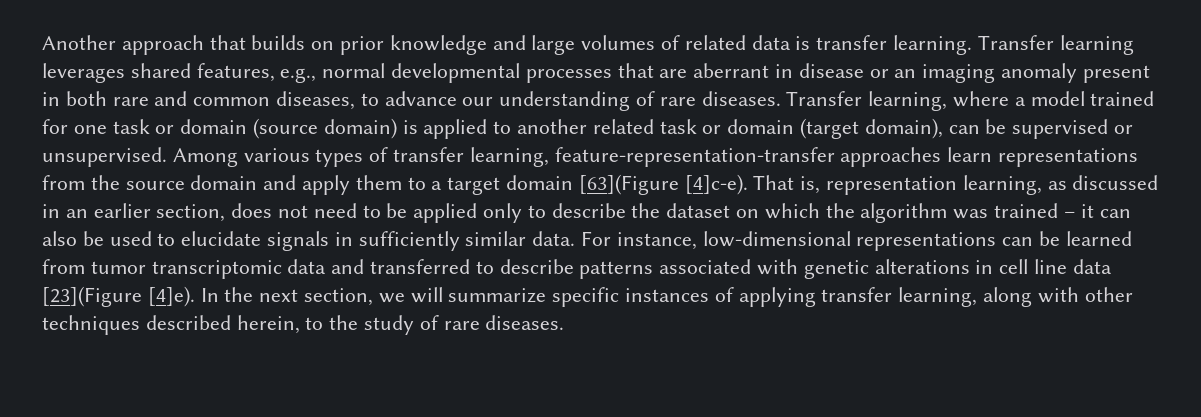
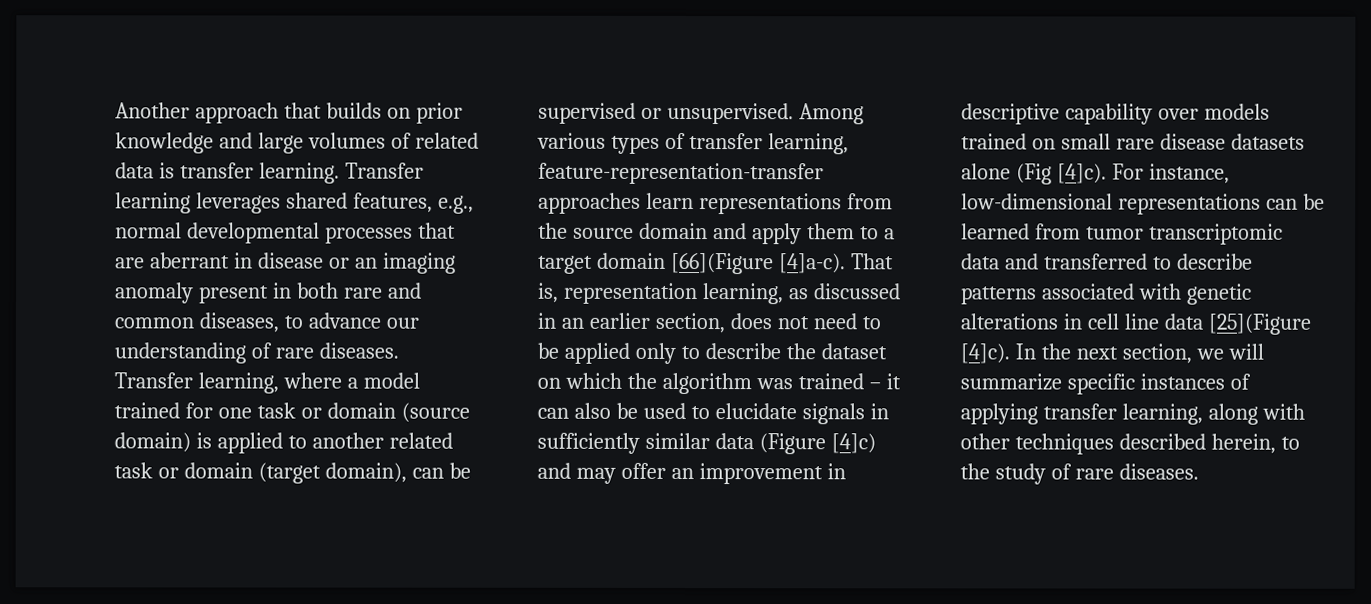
- Among various types of transfer learning, feature-representation-transfer approaches learn representations from the source domain and apply them to a target domain [63](Figure [4]c-e).
+ Among various types of transfer learning, feature-representation-transfer approaches learn representations from the source domain and apply them to a target domain [66](Figure [4]a-c).
- That is, representation learning, as discussed in an earlier section, does not need to be applied only to describe the dataset on which the algorithm was trained – it can also be used to elucidate signals in sufficiently similar data.
+ That is, representation learning, as discussed in an earlier section, does not need to be applied only to describe the dataset on which the algorithm was trained – it can also be used to elucidate signals in sufficiently similar data (Figure [4]c) and may offer an improvement in descriptive capability over models trained on small rare disease datasets alone (Fig [4]c).
- For instance, low-dimensional representations can be learned from tumor transcriptomic data and transferred to describe patterns associated with genetic alterations in cell line data [23](Figure [4]e).
+ For instance, low-dimensional representations can be learned from tumor transcriptomic data and transferred to describe patterns associated with genetic alterations in cell line data [25](Figure [4]c).

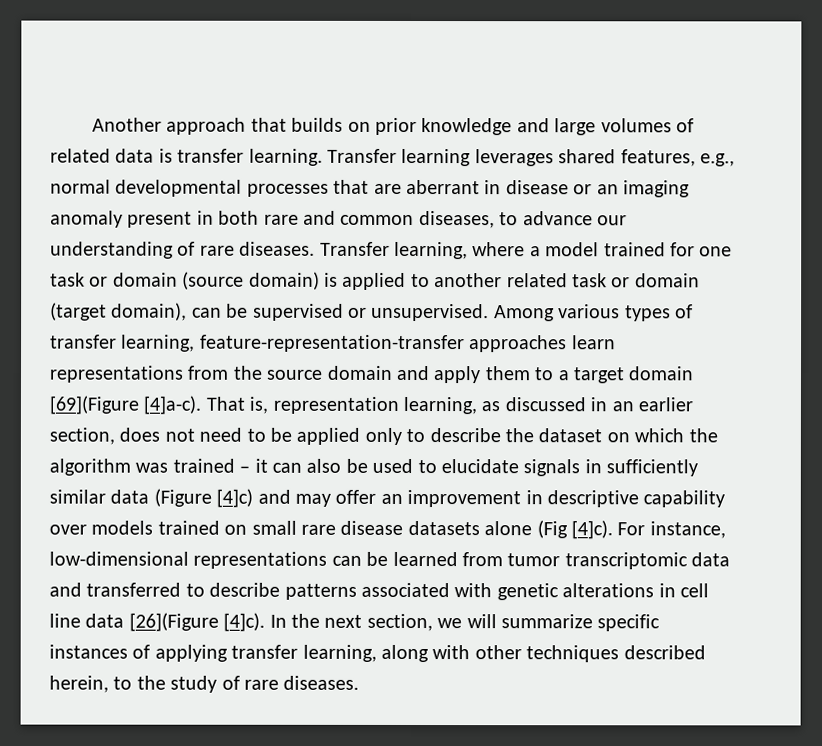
- Among various types of transfer learning, feature-representation-transfer approaches learn representations from the source domain and apply them to a target domain [66](Figure [4]a-c).
+ Among various types of transfer learning, feature-representation-transfer approaches learn representations from the source domain and apply them to a target domain [69](Figure [4]a-c).
- For instance, low-dimensional representations can be learned from tumor transcriptomic data and transferred to describe patterns associated with genetic alterations in cell line data [25](Figure [4]c).
+ For instance, low-dimensional representations can be learned from tumor transcriptomic data and transferred to describe patterns associated with genetic alterations in cell line data [26](Figure [4]c).

